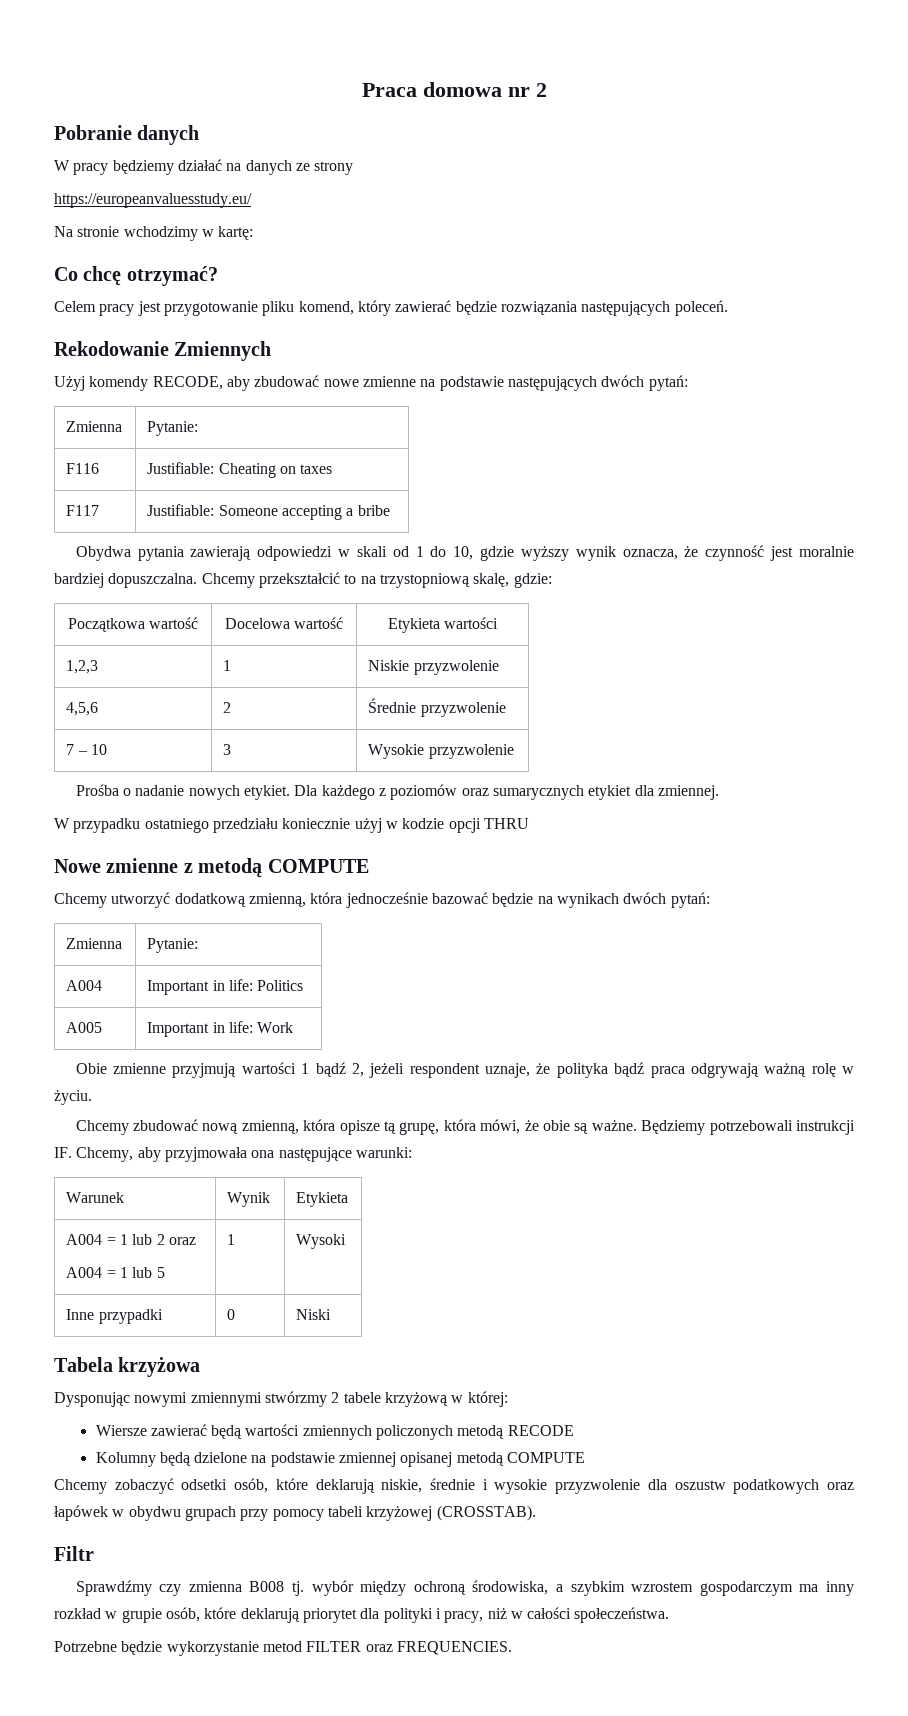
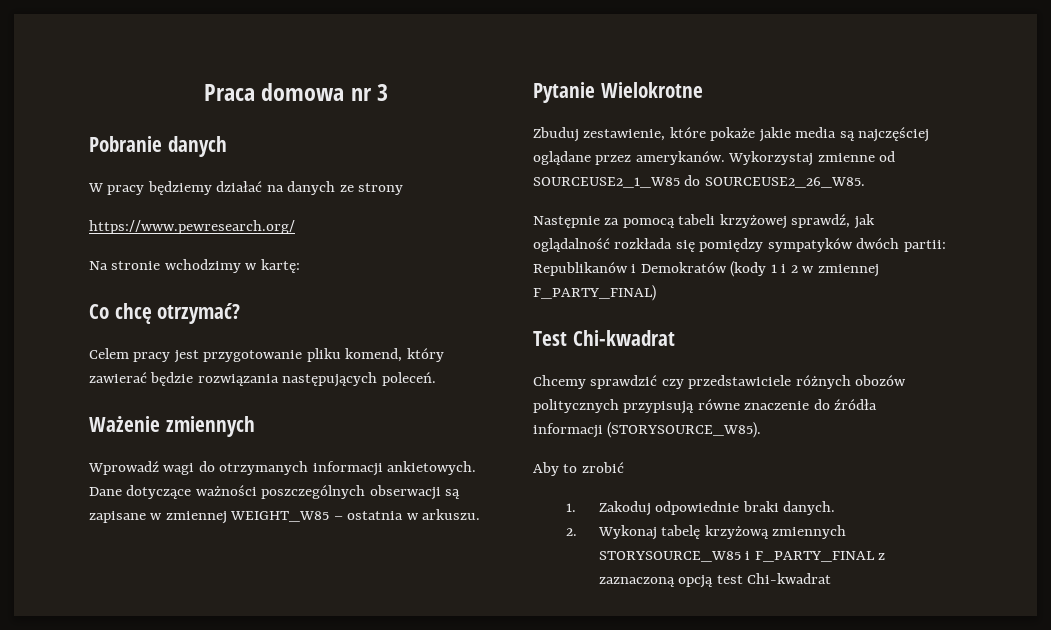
- Praca domowa nr 2
+ Praca domowa nr 3
- https://europeanvaluesstudy.eu/
+ https://www.pewresearch.org/
- Rekodowanie Zmiennych
- Użyj komendy RECODE, aby zbudować nowe zmienne na podstawie następujących dwóch pytań:
- Zmienna | Pytanie:
- F116 | Justifiable: Cheating on taxes
- F117 | Justifiable: Someone accepting a bribe
- Obydwa pytania zawierają odpowiedzi w skali od 1 do 10, gdzie wyższy wynik oznacza, że czynność jest moralnie bardziej dopuszczalna. Chcemy przekształcić to na trzystopniową skalę, gdzie:
- Początkowa wartość | Docelowa wartość | Etykieta wartości
- 1,2,3 | 1 | Niskie przyzwolenie
- 4,5,6 | 2 | Średnie przyzwolenie
- 7 – 10 | 3 | Wysokie przyzwolenie
- Prośba o nadanie nowych etykiet. Dla każdego z poziomów oraz sumarycznych etykiet dla zmiennej.
- W przypadku ostatniego przedziału koniecznie użyj w kodzie opcji THRU
- Nowe zmienne z metodą COMPUTE
- Chcemy utworzyć dodatkową zmienną, która jednocześnie bazować będzie na wynikach dwóch pytań:
- Zmienna | Pytanie:
- A004 | Important in life: Politics
- A005 | Important in life: Work
- Obie zmienne przyjmują wartości 1 bądź 2, jeżeli respondent uznaje, że polityka bądź praca odgrywają ważną rolę w życiu.
- Chcemy zbudować nową zmienną, która opisze tą grupę, która mówi, że obie są ważne. Będziemy potrzebowali instrukcji IF. Chcemy, aby przyjmowała ona następujące warunki:
- Warunek | Wynik | Etykieta
- A004 = 1 lub 2 oraz
- A004 = 1 lub 5 | 1 | Wysoki
- Inne przypadki | 0 | Niski
- Tabela krzyżowa
- Dysponując nowymi zmiennymi stwórzmy 2 tabele krzyżową w której:
- Wiersze zawierać będą wartości zmiennych policzonych metodą RECODE
- Kolumny będą dzielone na podstawie zmiennej opisanej metodą COMPUTE
- Chcemy zobaczyć odsetki osób, które deklarują niskie, średnie i wysokie przyzwolenie dla oszustw podatkowych oraz łapówek w obydwu grupach przy pomocy tabeli krzyżowej (CROSSTAB).
- Filtr
- Sprawdźmy czy zmienna B008 tj. wybór między ochroną środowiska, a szybkim wzrostem gospodarczym ma inny rozkład w grupie osób, które deklarują priorytet dla polityki i pracy, niż w całości społeczeństwa.
- Potrzebne będzie wykorzystanie metod FILTER oraz FREQUENCIES.
+ Ważenie zmiennych
+ Wprowadź wagi do otrzymanych informacji ankietowych. Dane dotyczące ważności poszczególnych obserwacji są zapisane w zmiennej WEIGHT_W85 – ostatnia w arkuszu.
+ Pytanie Wielokrotne
+ Zbuduj zestawienie, które pokaże jakie media są najczęściej oglądane przez amerykanów. Wykorzystaj zmienne od SOURCEUSE2_1_W85 do SOURCEUSE2_26_W85.
+ Następnie za pomocą tabeli krzyżowej sprawdź, jak oglądalność rozkłada się pomiędzy sympatyków dwóch partii: Republikanów i Demokratów (kody 1 i 2 w zmiennej F_PARTY_FINAL)
+ Test Chi-kwadrat
+ Chcemy sprawdzić czy przedstawiciele różnych obozów politycznych przypisują równe znaczenie do źródła informacji (STORYSOURCE_W85).
+ Aby to zrobić
+ 1. Zakoduj odpowiednie braki danych.
+ 2. Wykonaj tabelę krzyżową zmiennych STORYSOURCE_W85 i F_PARTY_FINAL z zaznaczoną opcją test Chi-kwadrat

